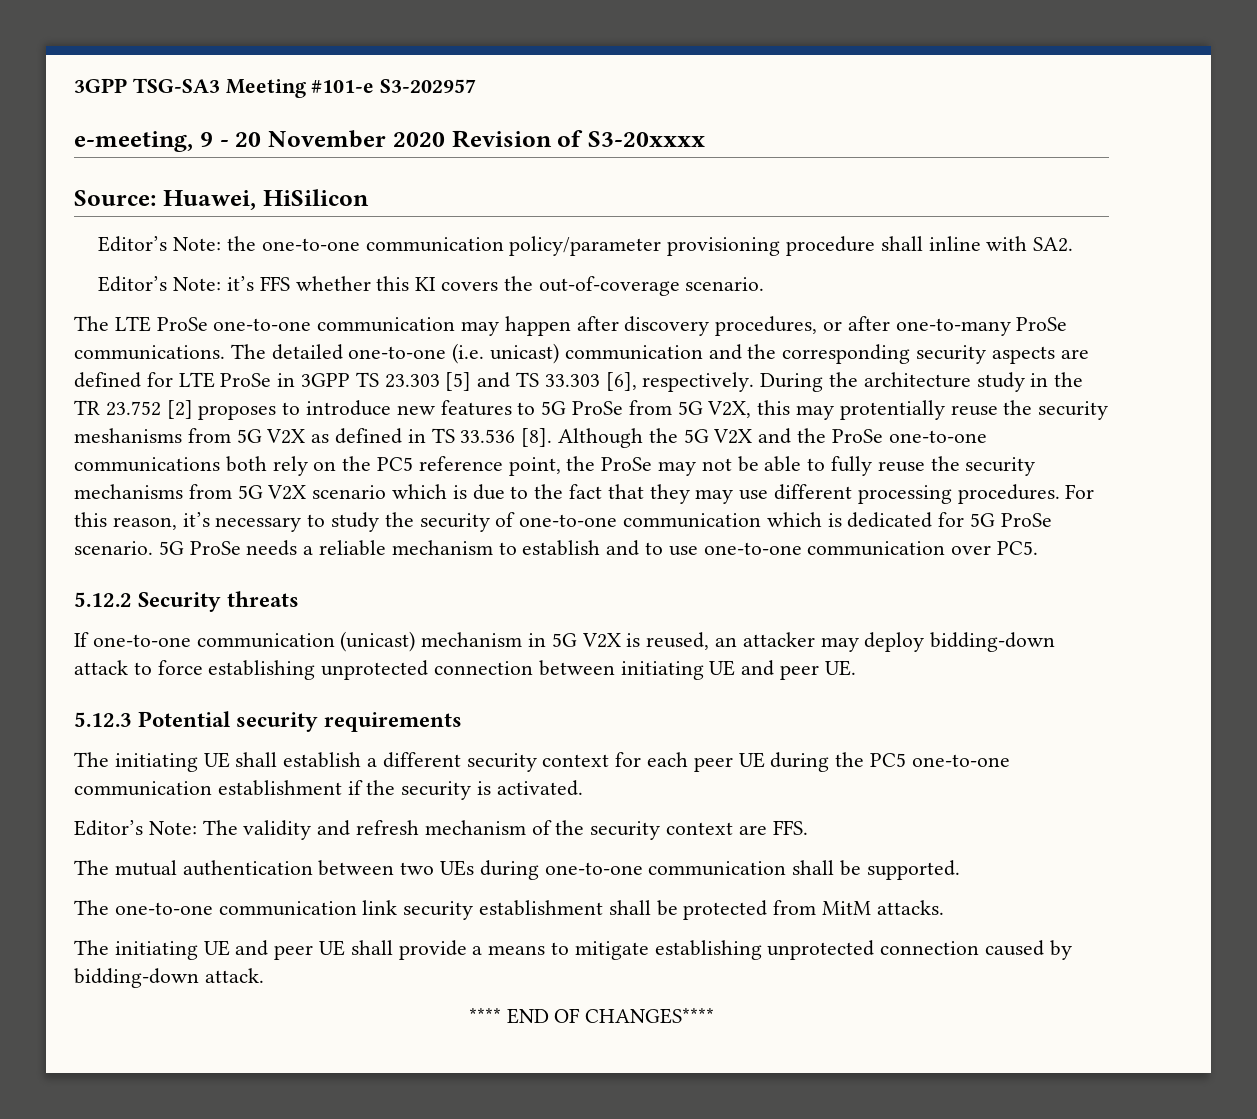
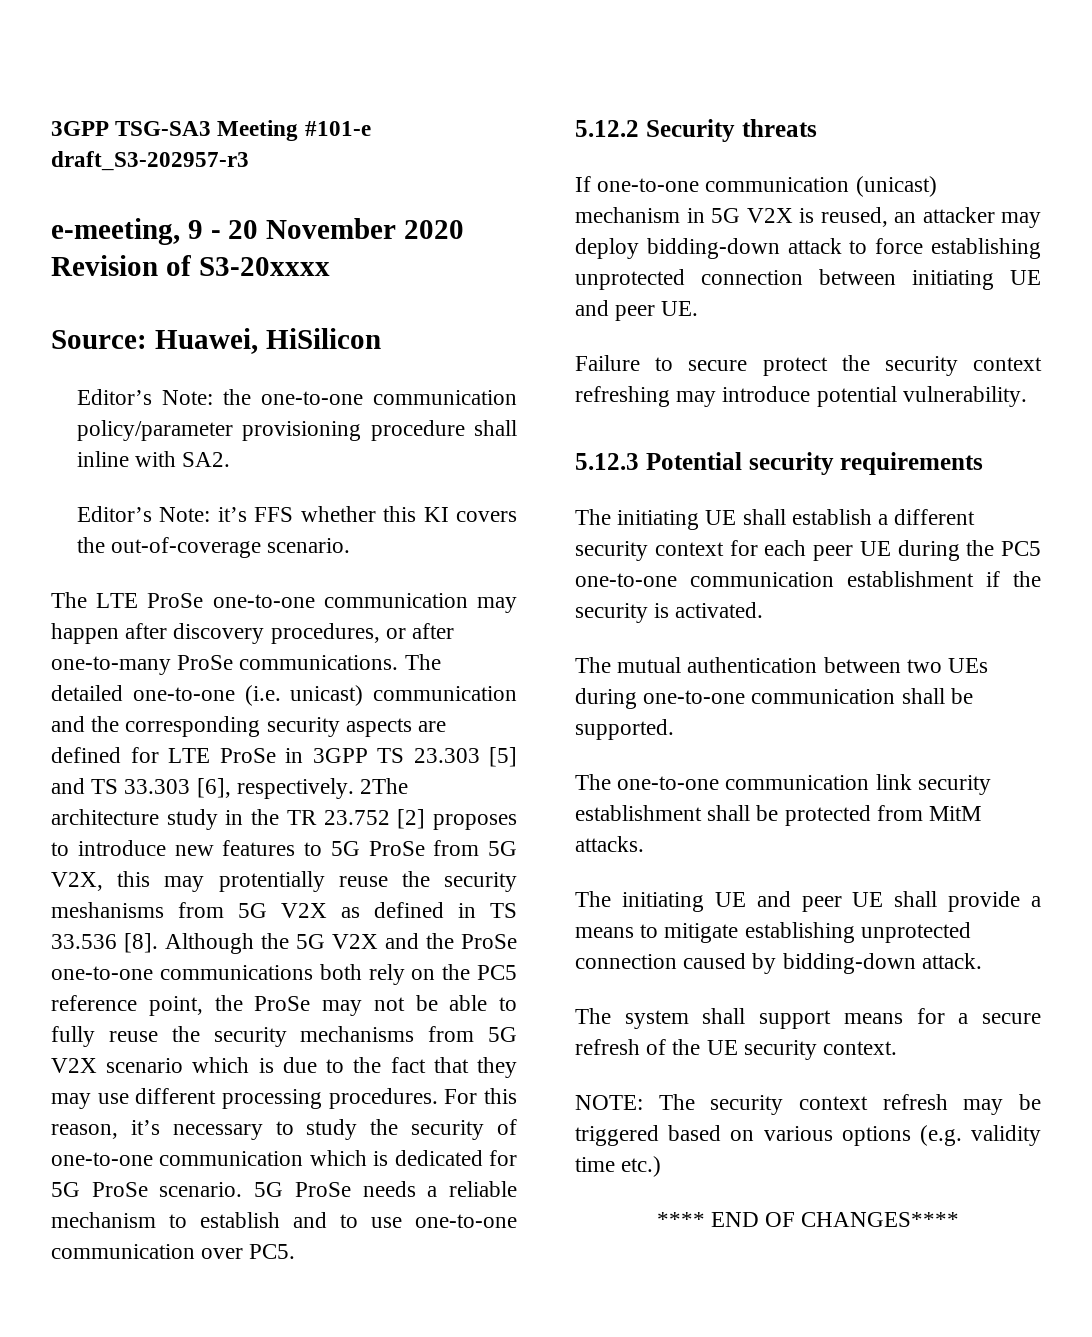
- 3GPP TSG-SA3 Meeting #101-e S3-202957
+ 3GPP TSG-SA3 Meeting #101-e draft_S3-202957-r3
- During the architecture study in the TR 23.752 [2] proposes to introduce new features to 5G ProSe from 5G V2X, this may protentially reuse the security meshanisms from 5G V2X as defined in TS 33.536 [8].
+ 2The architecture study in the TR 23.752 [2] proposes to introduce new features to 5G ProSe from 5G V2X, this may protentially reuse the security meshanisms from 5G V2X as defined in TS 33.536 [8].
+ Failure to secure protect the security context refreshing may introduce potential vulnerability.
- Editor’s Note: The validity and refresh mechanism of the security context are FFS.
+ The system shall support means for a secure refresh of the UE security context.
+ NOTE: The security context refresh may be triggered based on various options (e.g. validity time etc.)

